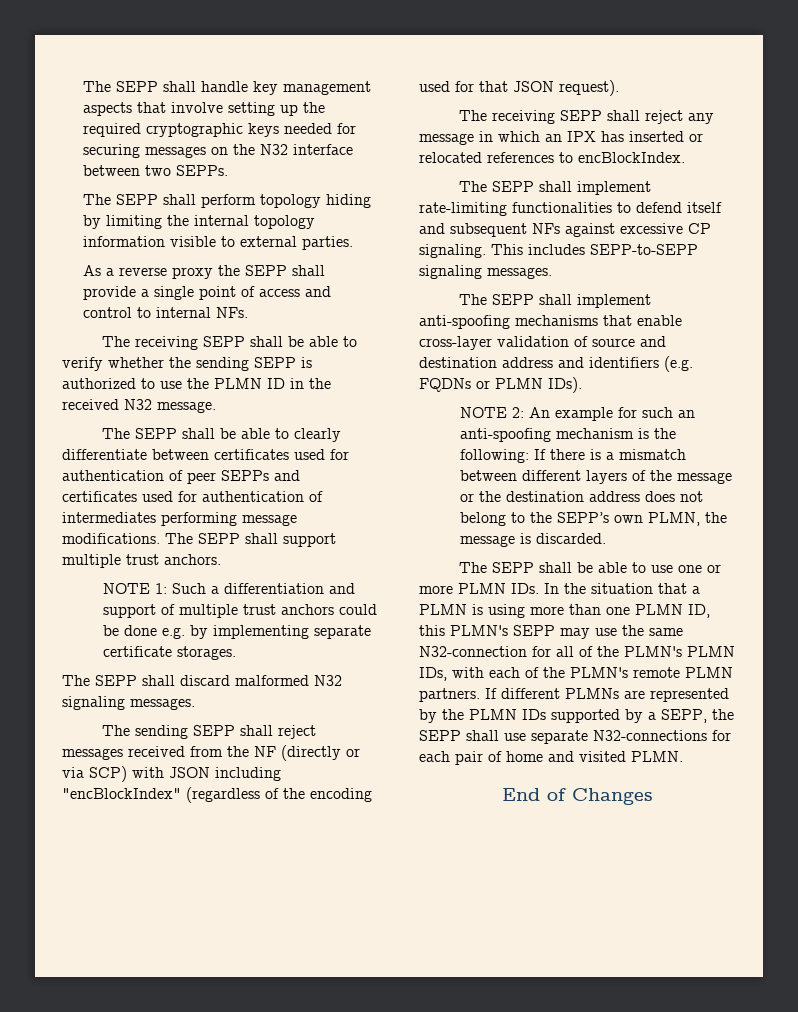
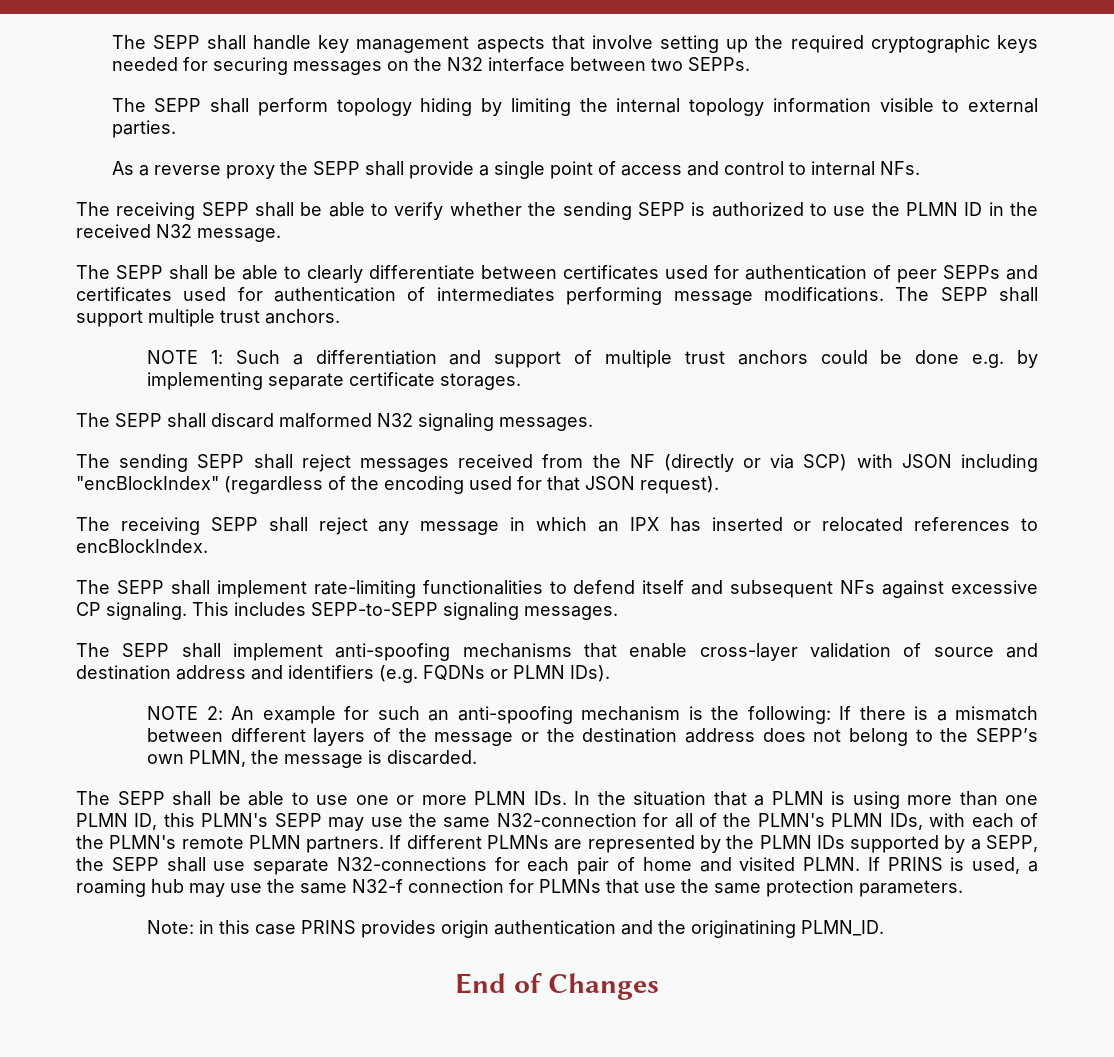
+ If PRINS is used, a roaming hub may use the same N32-f connection for PLMNs that use the same protection parameters.
+ Note: in this case PRINS provides origin authentication and the originatining PLMN_ID.

